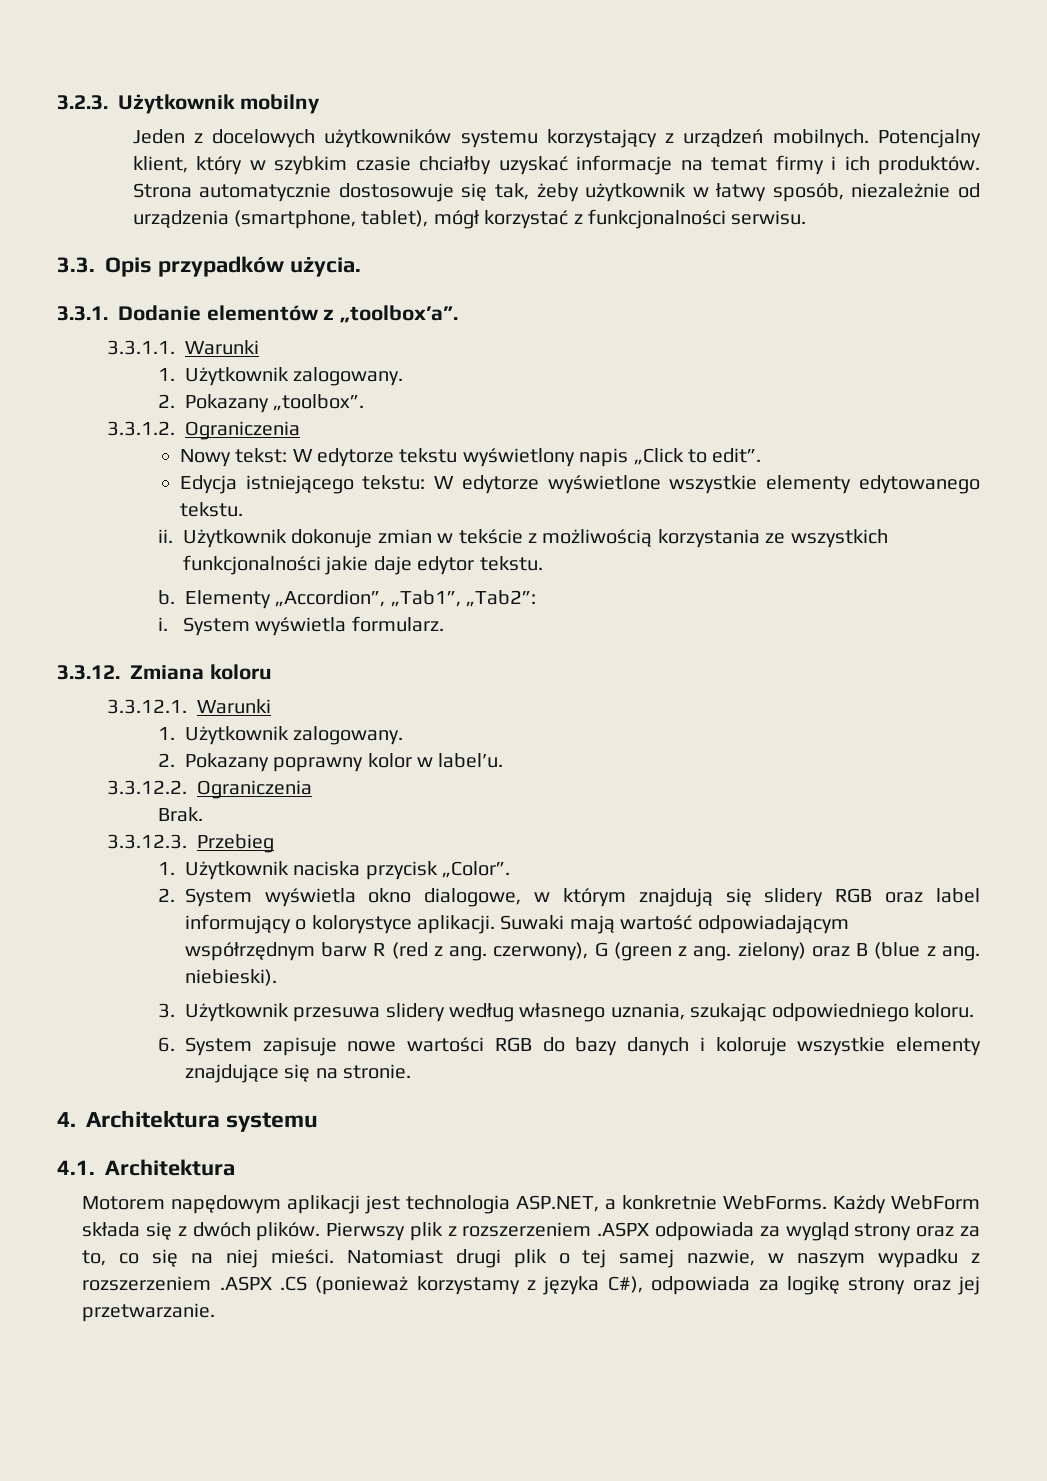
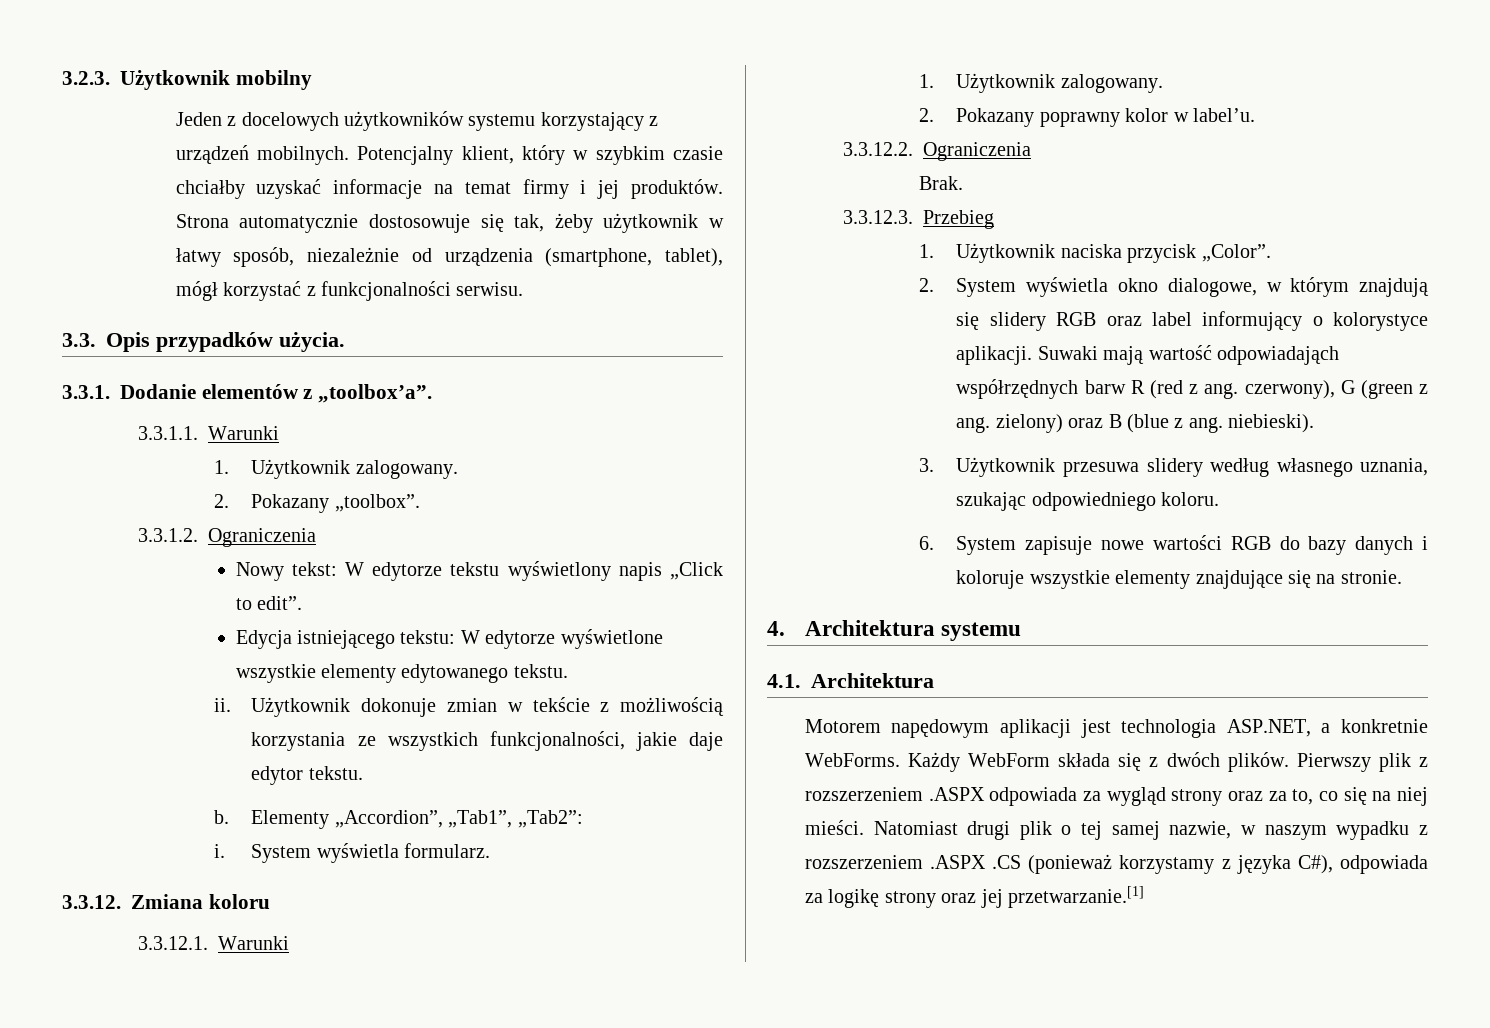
- Potencjalny klient, który w szybkim czasie chciałby uzyskać informacje na temat firmy i ich produktów.
+ Potencjalny klient, który w szybkim czasie chciałby uzyskać informacje na temat firmy i jej produktów.
- Użytkownik dokonuje zmian w tekście z możliwością korzystania ze wszystkich funkcjonalności jakie daje edytor tekstu.
+ Użytkownik dokonuje zmian w tekście z możliwością korzystania ze wszystkich funkcjonalności, jakie daje edytor tekstu.
- Suwaki mają wartość odpowiadającym współrzędnym barw R (red z ang. czerwony), G (green z ang. zielony) oraz B (blue z ang. niebieski).
+ Suwaki mają wartość odpowiadająch współrzędnych barw R (red z ang. czerwony), G (green z ang. zielony) oraz B (blue z ang. niebieski).
- Natomiast drugi plik o tej samej nazwie, w naszym wypadku z rozszerzeniem .ASPX .CS (ponieważ korzystamy z języka C#), odpowiada za logikę strony oraz jej przetwarzanie.
+ Natomiast drugi plik o tej samej nazwie, w naszym wypadku z rozszerzeniem .ASPX .CS (ponieważ korzystamy z języka C#), odpowiada za logikę strony oraz jej przetwarzanie.[1]

